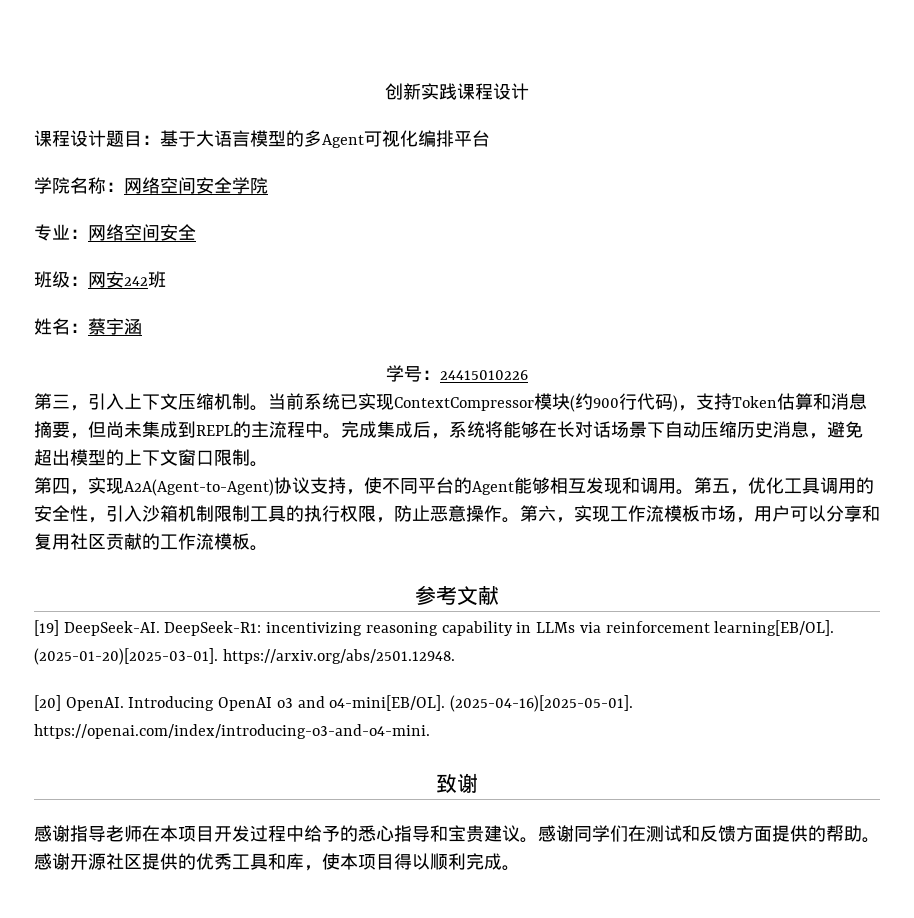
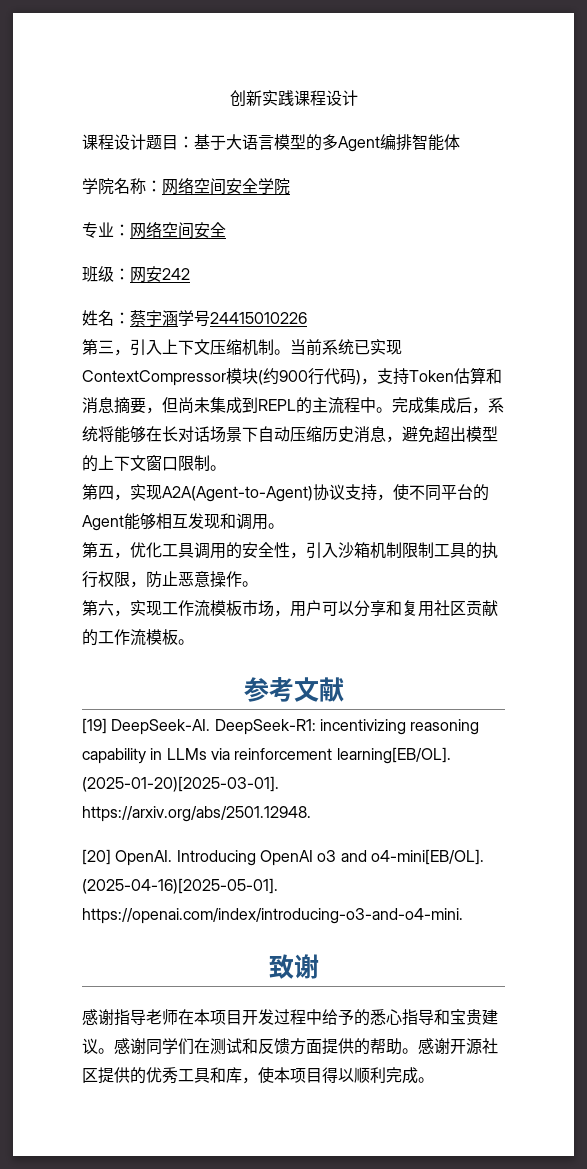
- 课程设计题目：基于大语言模型的多Agent可视化编排平台
+ 课程设计题目：基于大语言模型的多Agent编排智能体
- 班级：网安242班
+ 班级：网安242
- 姓名：蔡宇涵
- 学号：24415010226
+ 姓名：蔡宇涵学号24415010226
- 第四，实现A2A(Agent-to-Agent)协议支持，使不同平台的Agent能够相互发现和调用。第五，优化工具调用的安全性，引入沙箱机制限制工具的执行权限，防止恶意操作。第六，实现工作流模板市场，用户可以分享和复用社区贡献的工作流模板。
+ 第四，实现A2A(Agent-to-Agent)协议支持，使不同平台的Agent能够相互发现和调用。
+ 第五，优化工具调用的安全性，引入沙箱机制限制工具的执行权限，防止恶意操作。
+ 第六，实现工作流模板市场，用户可以分享和复用社区贡献的工作流模板。

